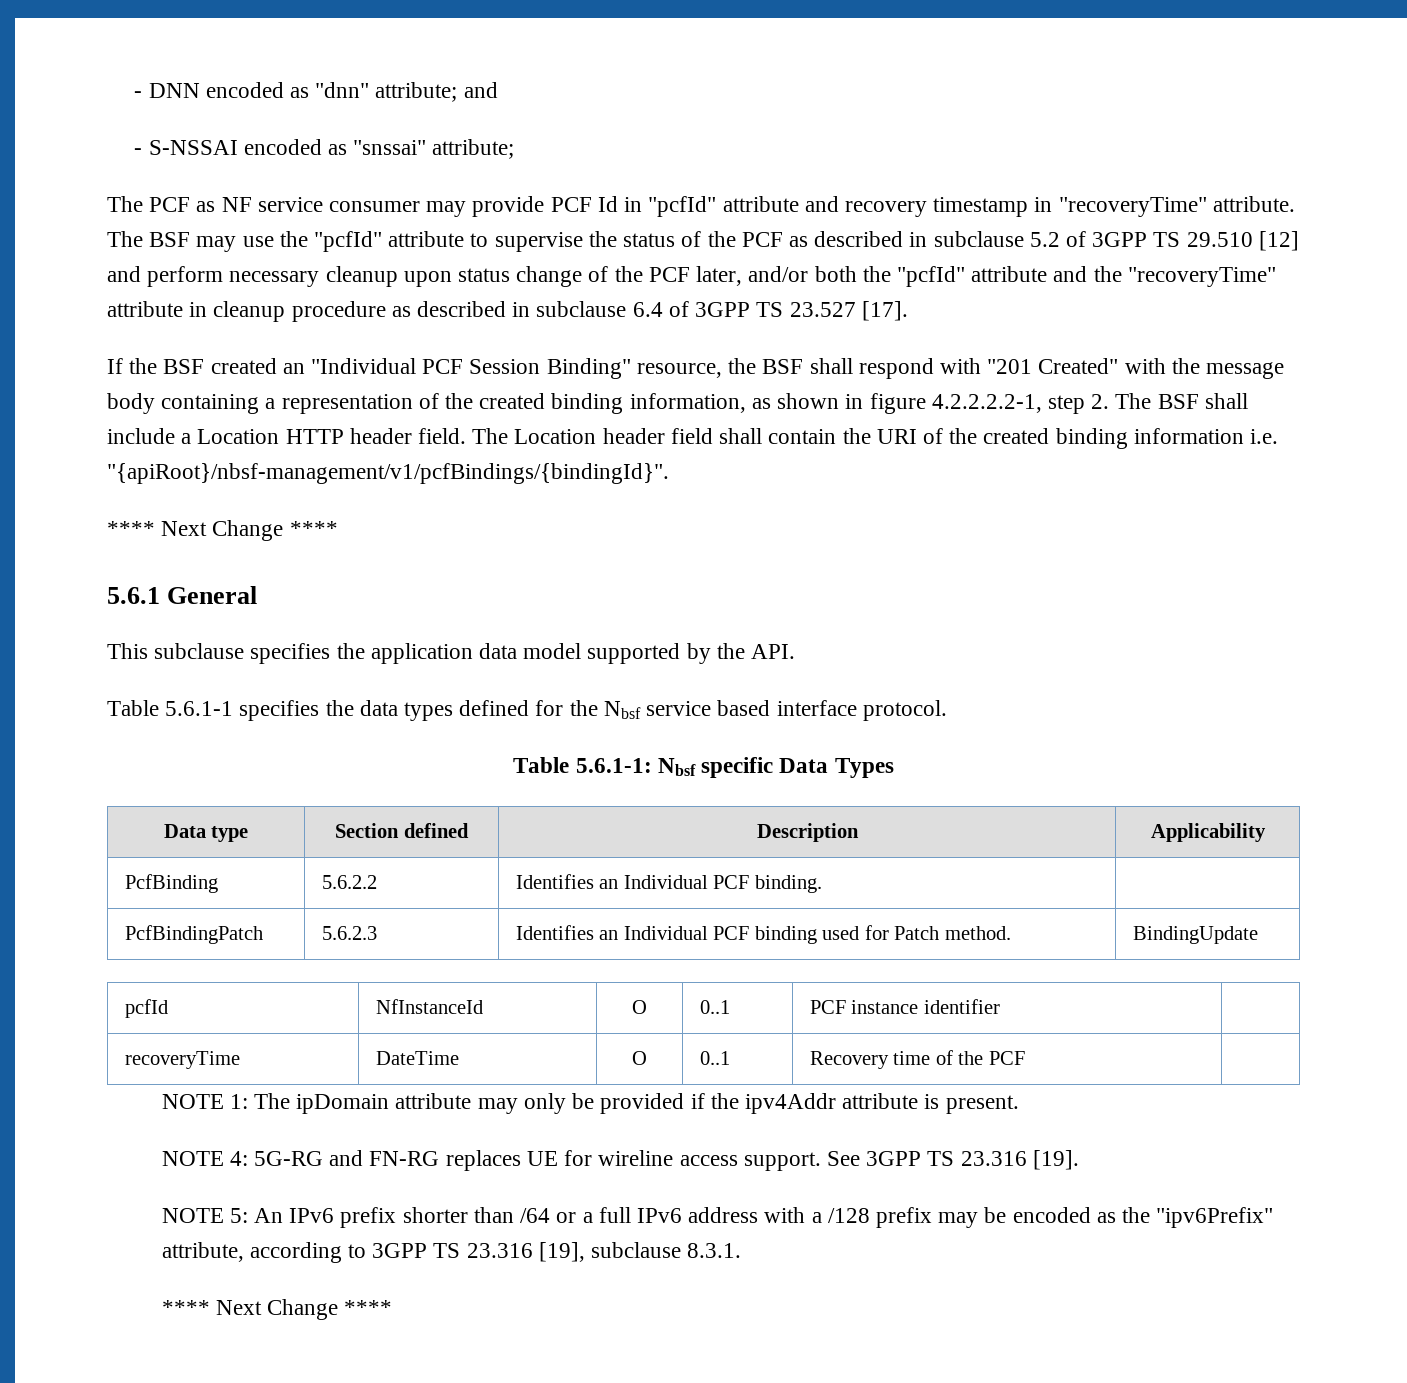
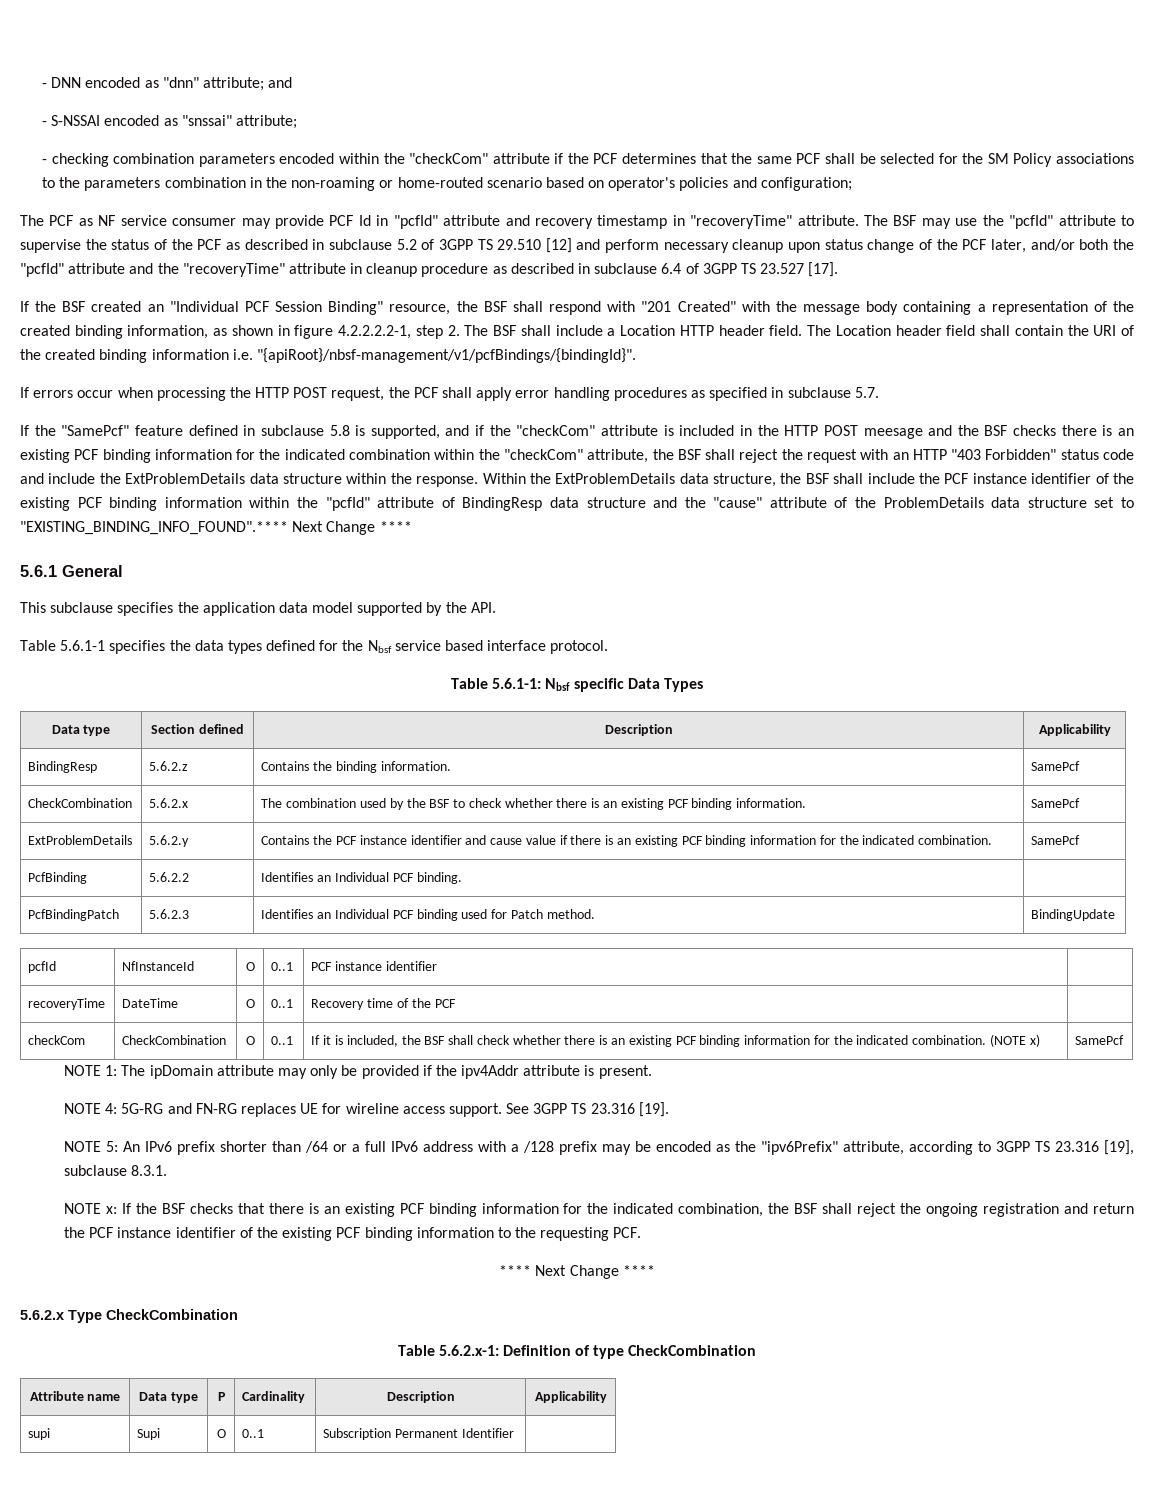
+ - checking combination parameters encoded within the "checkCom" attribute if the PCF determines that the same PCF shall be selected for the SM Policy associations to the parameters combination in the non-roaming or home-routed scenario based on operator's policies and configuration;
  The Location header field shall contain the URI of the created binding information i.e. "{apiRoot}/nbsf-management/v1/pcfBindings/{bindingId}".
- **** Next Change ****
+ If errors occur when processing the HTTP POST request, the PCF shall apply error handling procedures as specified in subclause 5.7.
+ If the "SamePcf" feature defined in subclause 5.8 is supported, and if the "checkCom" attribute is included in the HTTP POST meesage and the BSF checks there is an existing PCF binding information for the indicated combination within the "checkCom" attribute, the BSF shall reject the request with an HTTP "403 Forbidden" status code and include the ExtProblemDetails data structure within the response. Within the ExtProblemDetails data structure, the BSF shall include the PCF instance identifier of the existing PCF binding information within the "pcfId" attribute of BindingResp data structure and the "cause" attribute of the ProblemDetails data structure set to "EXISTING_BINDING_INFO_FOUND".**** Next Change ****
+ BindingResp | 5.6.2.z | Contains the binding information. | SamePcf
+ CheckCombination | 5.6.2.x | The combination used by the BSF to check whether there is an existing PCF binding information. | SamePcf
+ ExtProblemDetails | 5.6.2.y | Contains the PCF instance identifier and cause value if there is an existing PCF binding information for the indicated combination. | SamePcf
+ checkCom | CheckCombination | O | 0..1 | If it is included, the BSF shall check whether there is an existing PCF binding information for the indicated combination. (NOTE x) | SamePcf
  NOTE 5: An IPv6 prefix shorter than /64 or a full IPv6 address with a /128 prefix may be encoded as the "ipv6Prefix" attribute, according to 3GPP TS 23.316 [19], subclause 8.3.1.
+ NOTE x: If the BSF checks that there is an existing PCF binding information for the indicated combination, the BSF shall reject the ongoing registration and return the PCF instance identifier of the existing PCF binding information to the requesting PCF.
  **** Next Change ****
+ 5.6.2.x Type CheckCombination
+ Table 5.6.2.x-1: Definition of type CheckCombination
+ Attribute name | Data type | P | Cardinality | Description | Applicability
+ supi | Supi | O | 0..1 | Subscription Permanent Identifier |

